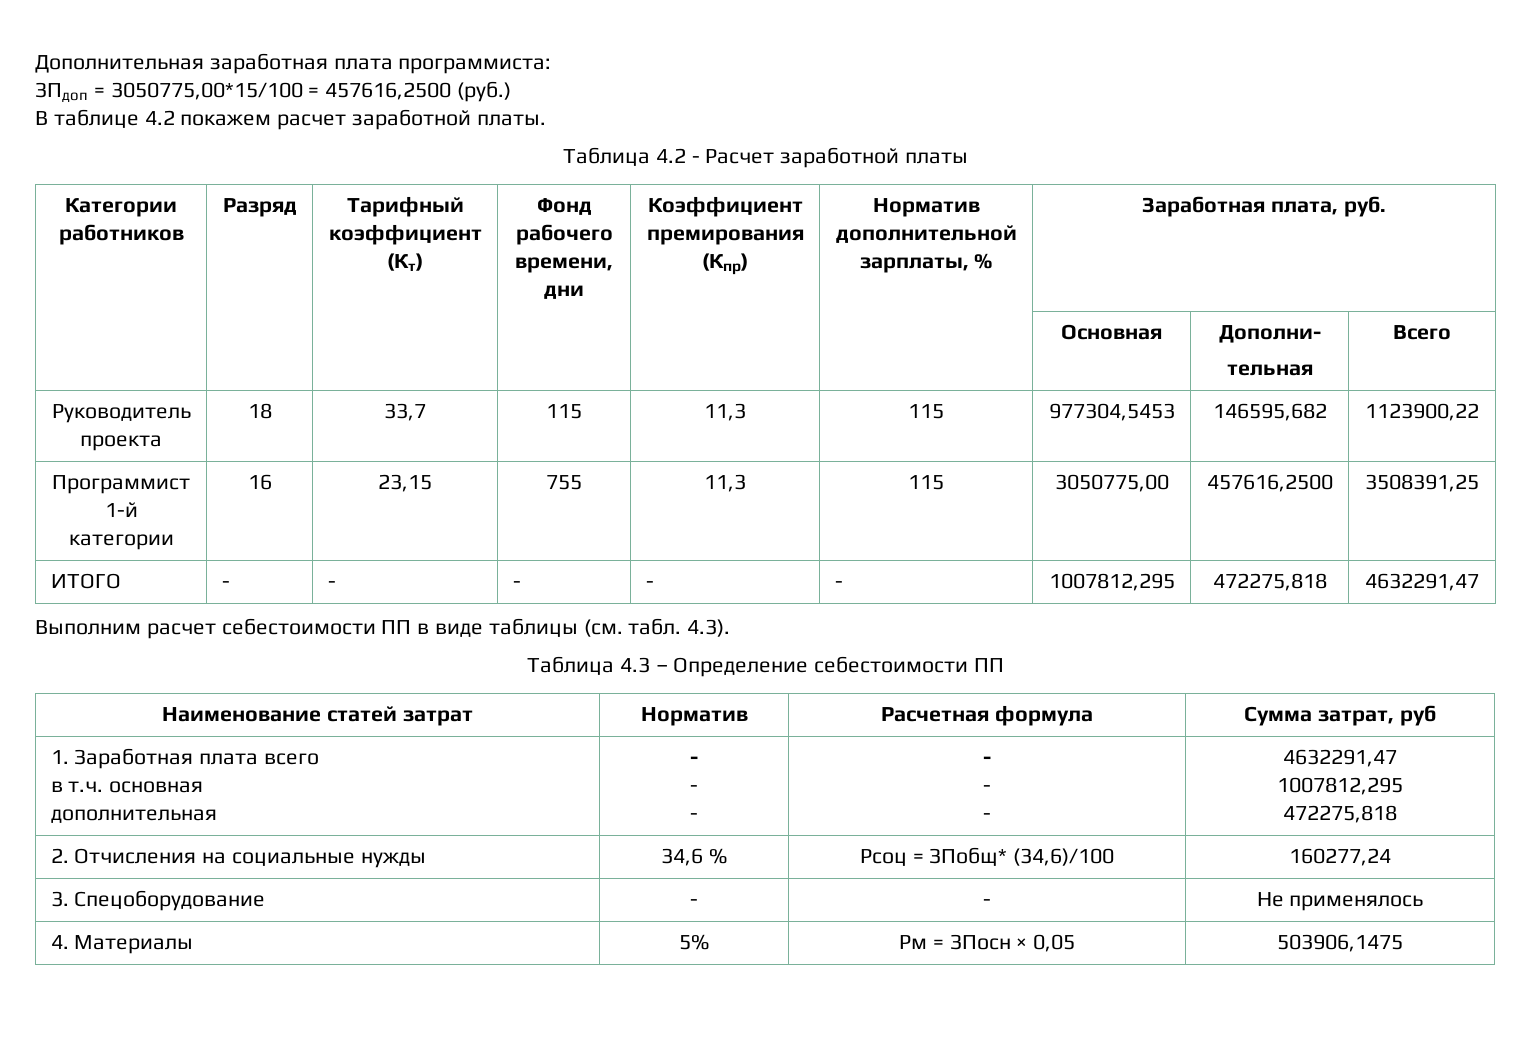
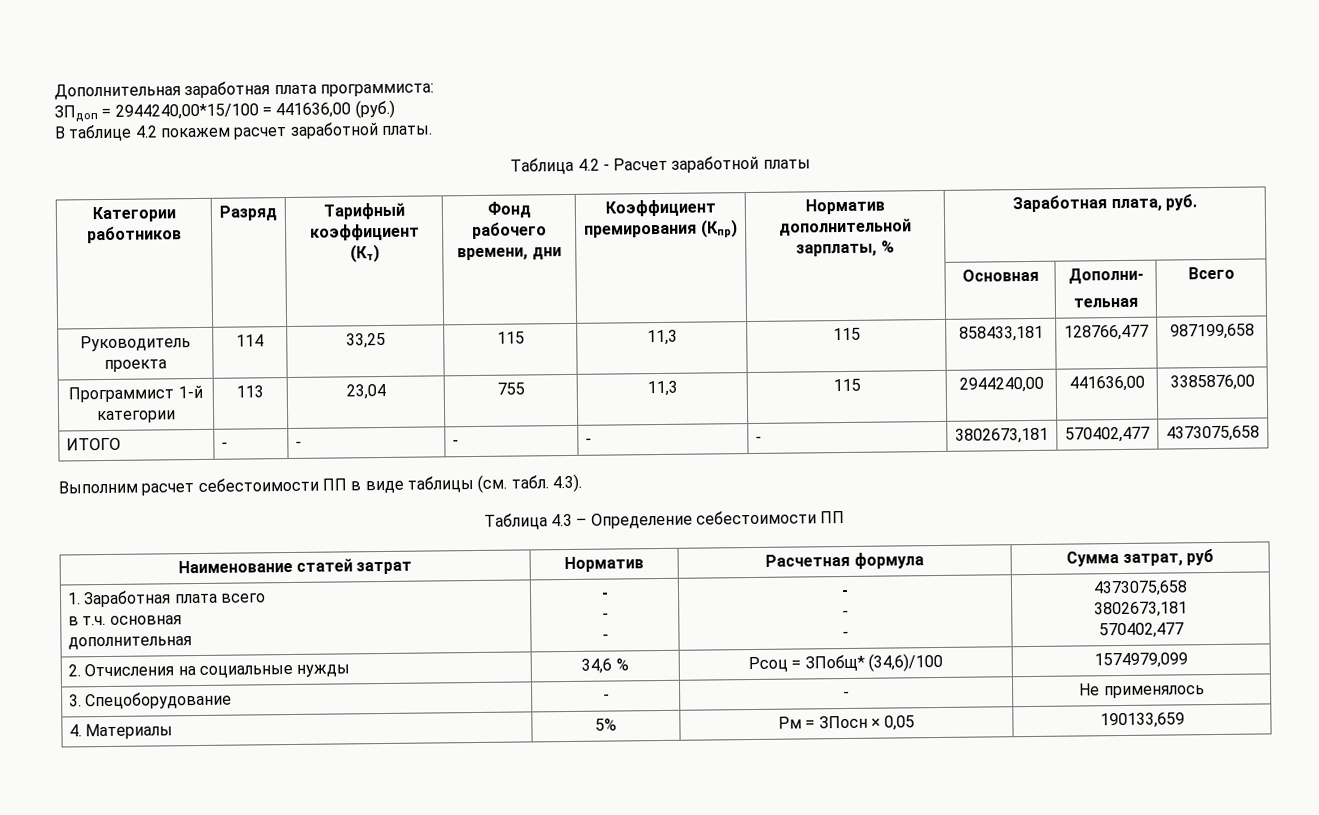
- ЗПдоп = 3050775,00*15/100 = 457616,2500 (руб.)
+ ЗПдоп = 2944240,00*15/100 = 441636,00 (руб.)
- Руководитель проекта | 18 | 33,7 | 115 | 11,3 | 115 | 977304,5453 | 146595,682 | 1123900,22
+ Руководитель проекта | 114 | 33,25 | 115 | 11,3 | 115 | 858433,181 | 128766,477 | 987199,658
- Программист 1-й категории | 16 | 23,15 | 755 | 11,3 | 115 | 3050775,00 | 457616,2500 | 3508391,25
+ Программист 1-й категории | 113 | 23,04 | 755 | 11,3 | 115 | 2944240,00 | 441636,00 | 3385876,00
- ИТОГО | - | - | - | - | - | 1007812,295 | 472275,818 | 4632291,47
+ ИТОГО | - | - | - | - | - | 3802673,181 | 570402,477 | 4373075,658
  1. Заработная плата всего
  в т.ч. основная
  дополнительная | -
  -
  - | -
  -
- - | 4632291,47
- 1007812,295
- 472275,818
+ - | 4373075,658
+ 3802673,181
+ 570402,477
- 2. Отчисления на социальные нужды | 34,6 % | Рсоц = ЗПобщ* (34,6)/100 | 160277,24
+ 2. Отчисления на социальные нужды | 34,6 % | Рсоц = ЗПобщ* (34,6)/100 | 1574979,099
- 4. Материалы | 5% | Рм = ЗПосн × 0,05 | 503906,1475
+ 4. Материалы | 5% | Рм = ЗПосн × 0,05 | 190133,659

